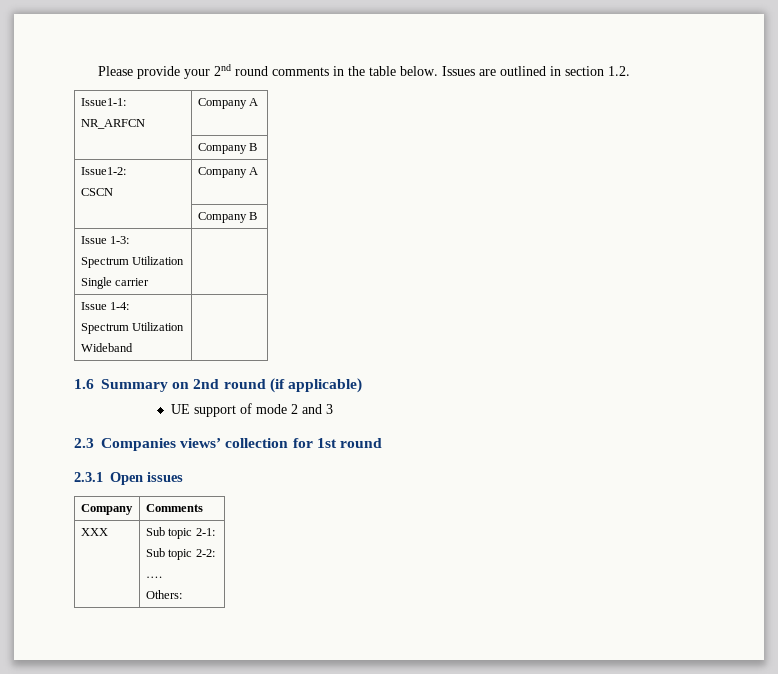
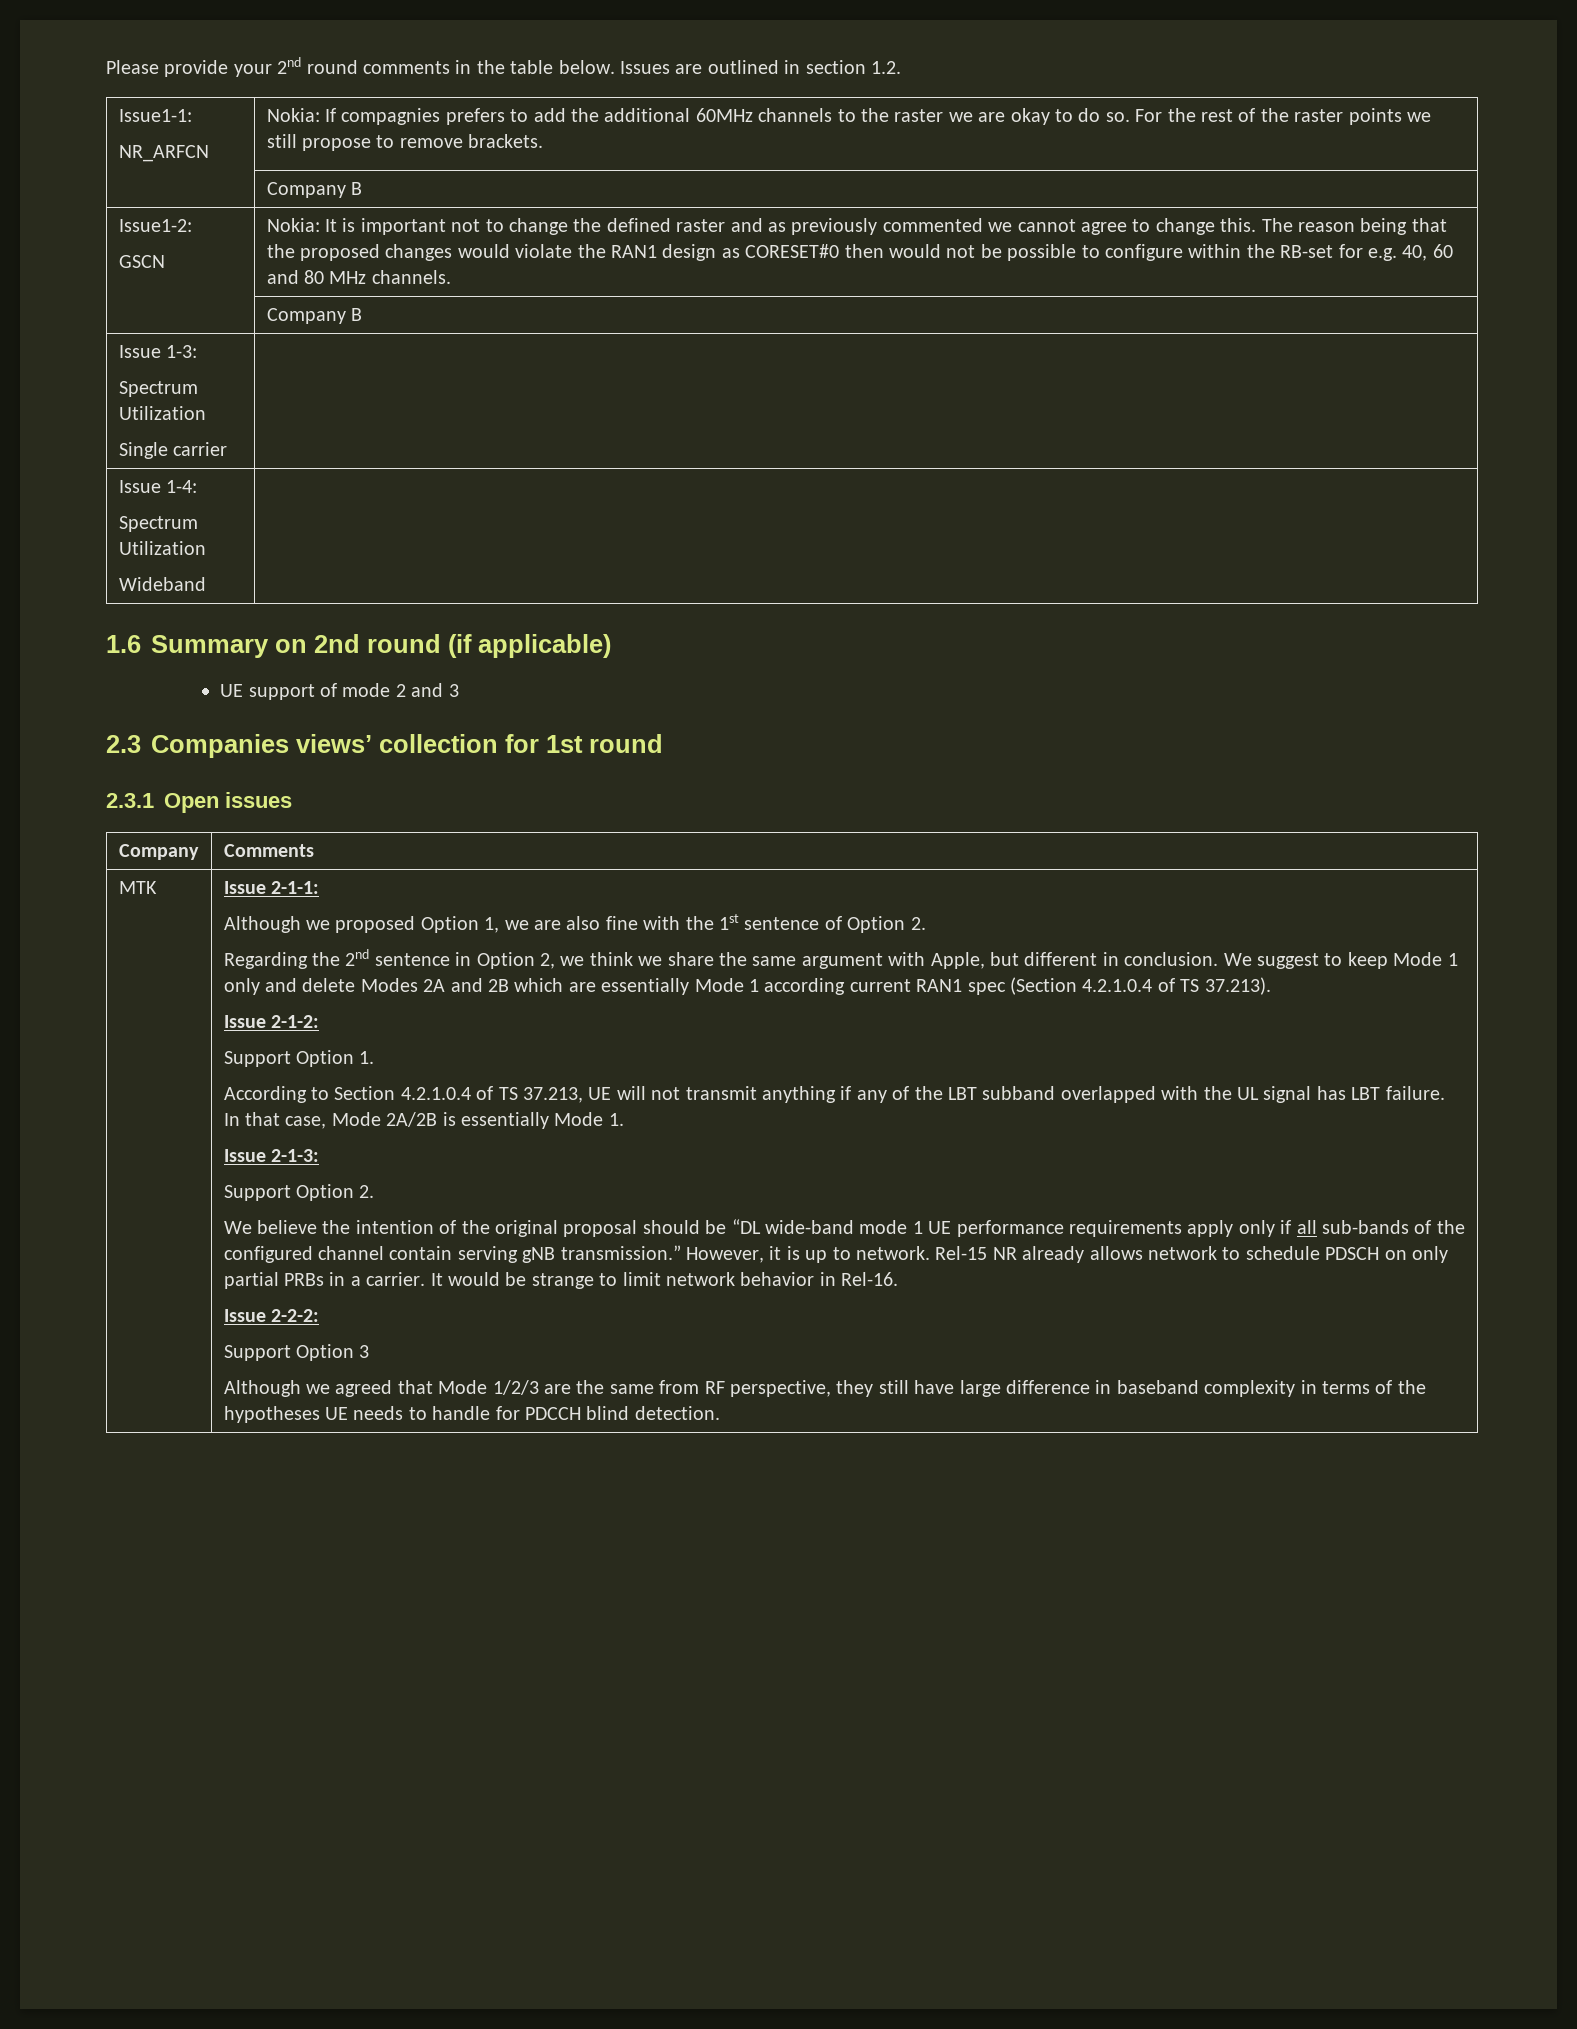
  Issue1-1:
- NR_ARFCN | Company A
+ NR_ARFCN | Nokia: If compagnies prefers to add the additional 60MHz channels to the raster we are okay to do so. For the rest of the raster points we still propose to remove brackets.
  | Company B
  Issue1-2:
- CSCN | Company A
+ GSCN | Nokia: It is important not to change the defined raster and as previously commented we cannot agree to change this. The reason being that the proposed changes would violate the RAN1 design as CORESET#0 then would not be possible to configure within the RB-set for e.g. 40, 60 and 80 MHz channels.
- XXX | Sub topic 2-1:
- Sub topic 2-2:
- ….
- Others:
+ MTK | Issue 2-1-1:
+ Although we proposed Option 1, we are also fine with the 1st sentence of Option 2.
+ Regarding the 2nd sentence in Option 2, we think we share the same argument with Apple, but different in conclusion. We suggest to keep Mode 1 only and delete Modes 2A and 2B which are essentially Mode 1 according current RAN1 spec (Section 4.2.1.0.4 of TS 37.213).
+ Issue 2-1-2:
+ Support Option 1.
+ According to Section 4.2.1.0.4 of TS 37.213, UE will not transmit anything if any of the LBT subband overlapped with the UL signal has LBT failure. In that case, Mode 2A/2B is essentially Mode 1.
+ Issue 2-1-3:
+ Support Option 2.
+ We believe the intention of the original proposal should be “DL wide-band mode 1 UE performance requirements apply only if all sub-bands of the configured channel contain serving gNB transmission.” However, it is up to network. Rel-15 NR already allows network to schedule PDSCH on only partial PRBs in a carrier. It would be strange to limit network behavior in Rel-16.
+ Issue 2-2-2:
+ Support Option 3
+ Although we agreed that Mode 1/2/3 are the same from RF perspective, they still have large difference in baseband complexity in terms of the hypotheses UE needs to handle for PDCCH blind detection.

